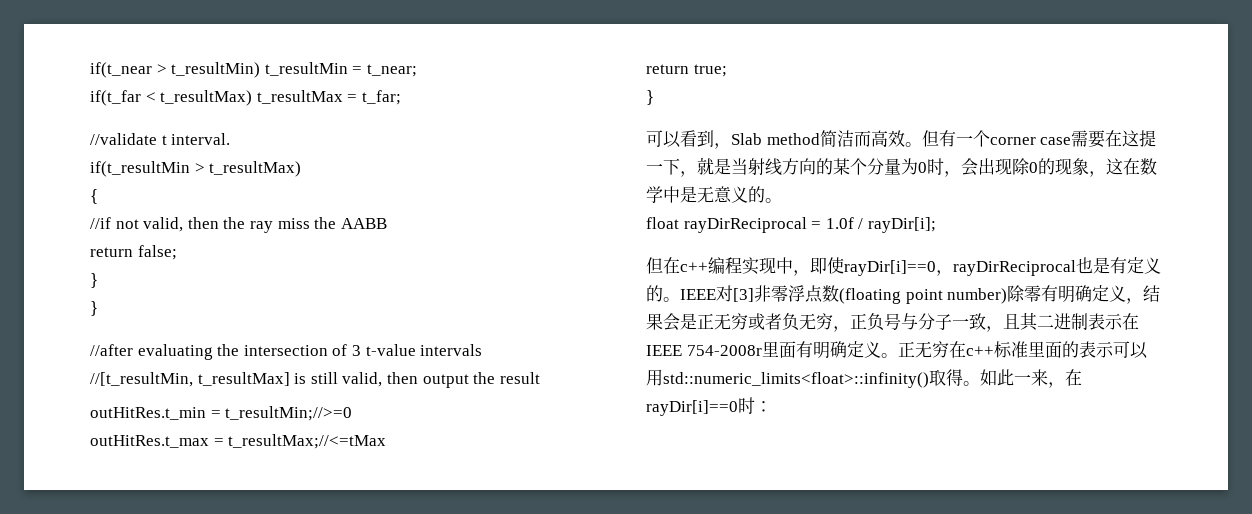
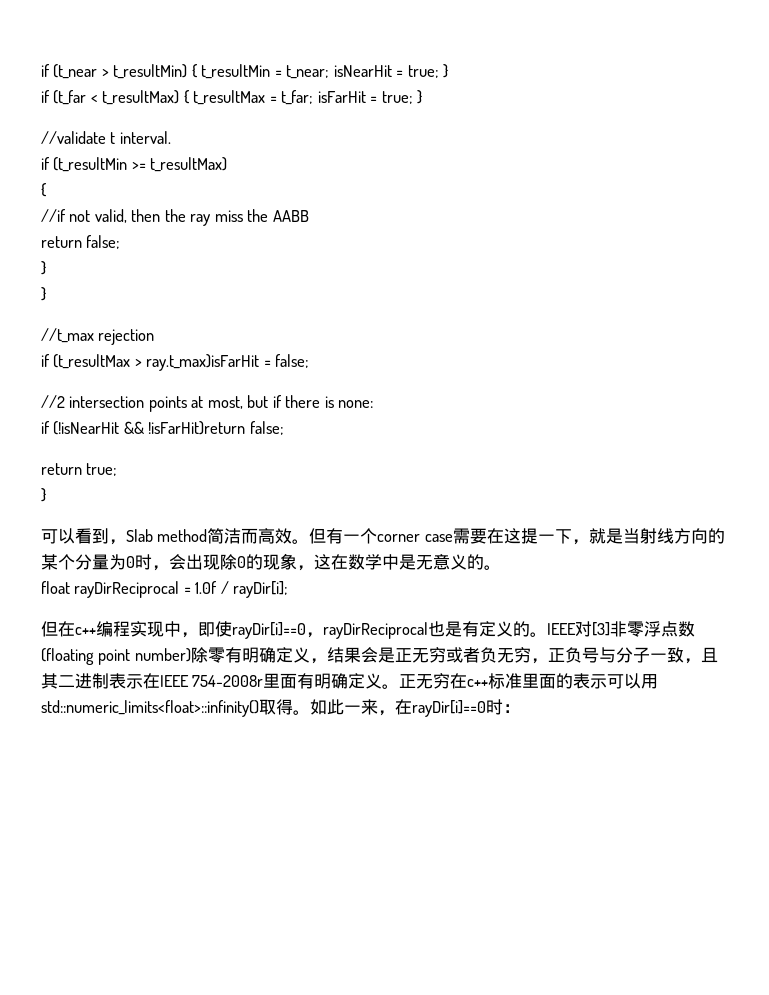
- if(t_near > t_resultMin) t_resultMin = t_near;
- if(t_far < t_resultMax) t_resultMax = t_far;
+ if (t_near > t_resultMin) { t_resultMin = t_near; isNearHit = true; }
+ if (t_far < t_resultMax) { t_resultMax = t_far; isFarHit = true; }
- if(t_resultMin > t_resultMax)
+ if (t_resultMin >= t_resultMax)
- //after evaluating the intersection of 3 t-value intervals
- //[t_resultMin, t_resultMax] is still valid, then output the result
- outHitRes.t_min = t_resultMin;//>=0
- outHitRes.t_max = t_resultMax;//<=tMax
+ //t_max rejection
+ if (t_resultMax > ray.t_max)isFarHit = false;
+ //2 intersection points at most, but if there is none:
+ if (!isNearHit && !isFarHit)return false;

